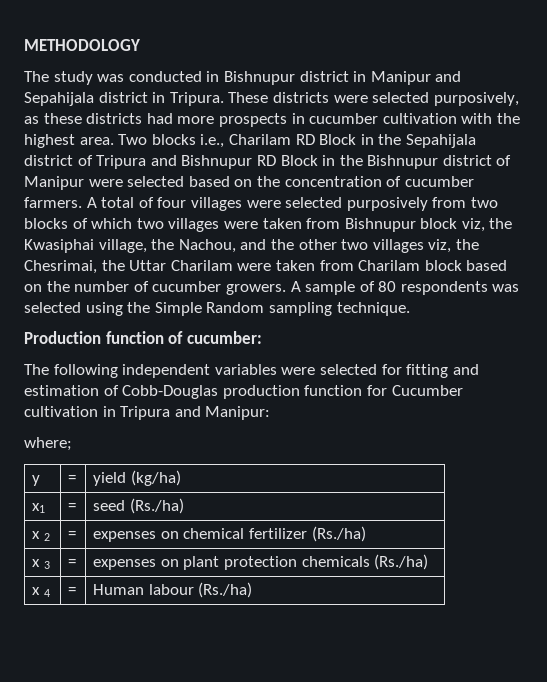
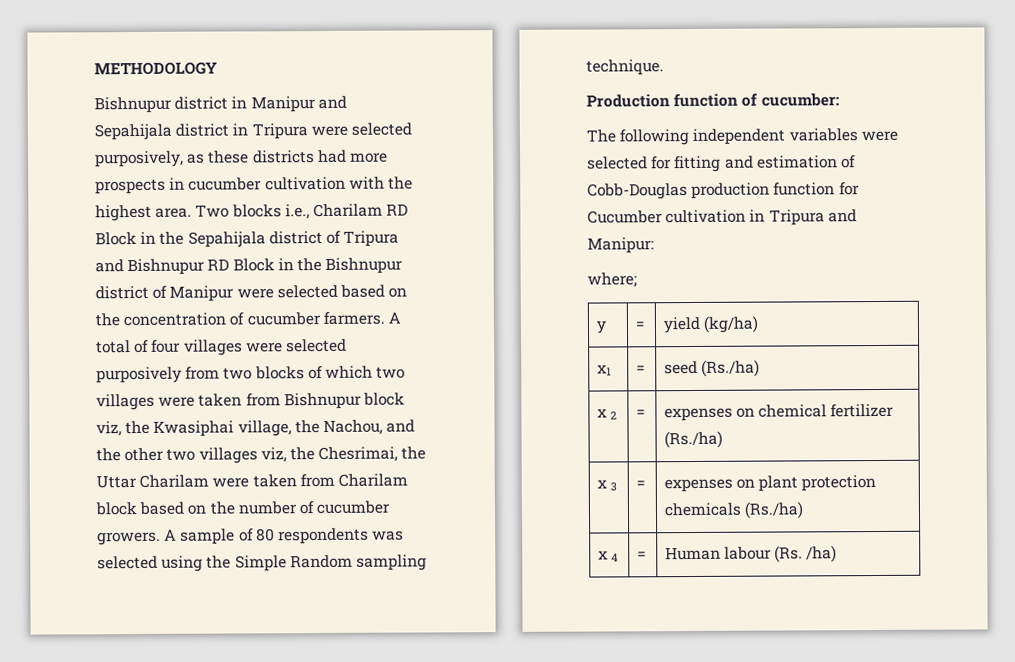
- The study was conducted in Bishnupur district in Manipur and Sepahijala district in Tripura. These districts were selected purposively, as these districts had more prospects in cucumber cultivation with the highest area.
+ Bishnupur district in Manipur and Sepahijala district in Tripura were selected purposively, as these districts had more prospects in cucumber cultivation with the highest area.
- x 4 | = | Human labour (Rs./ha)
+ x 4 | = | Human labour (Rs. /ha)

